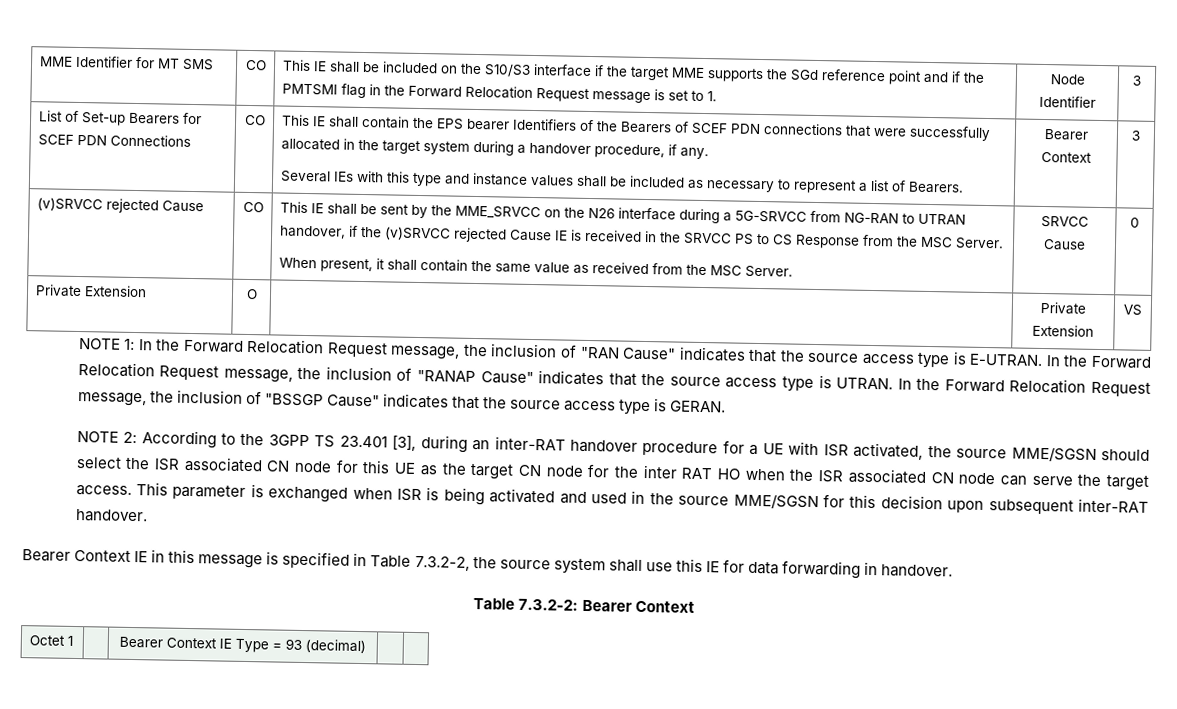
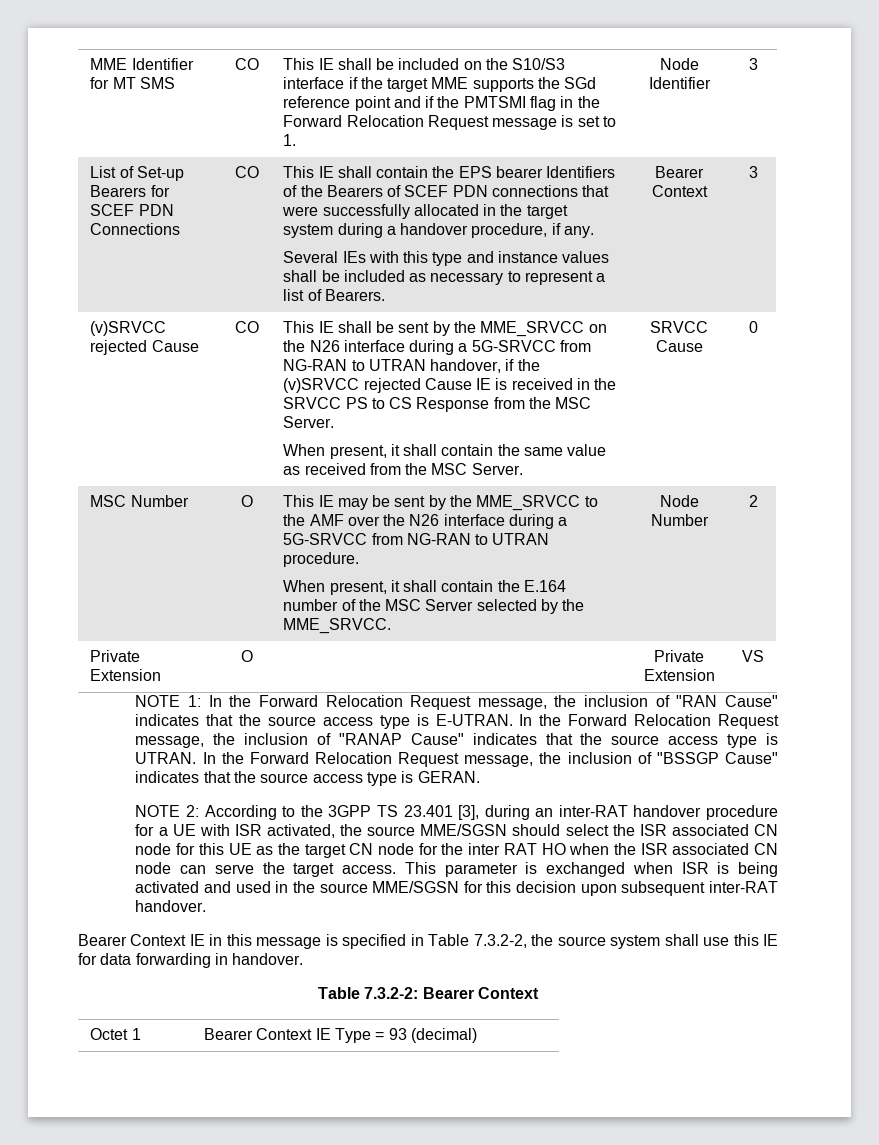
+ MSC Number | O | This IE may be sent by the MME_SRVCC to the AMF over the N26 interface during a 5G-SRVCC from NG-RAN to UTRAN procedure.
+ When present, it shall contain the E.164 number of the MSC Server selected by the MME_SRVCC. | Node Number | 2

